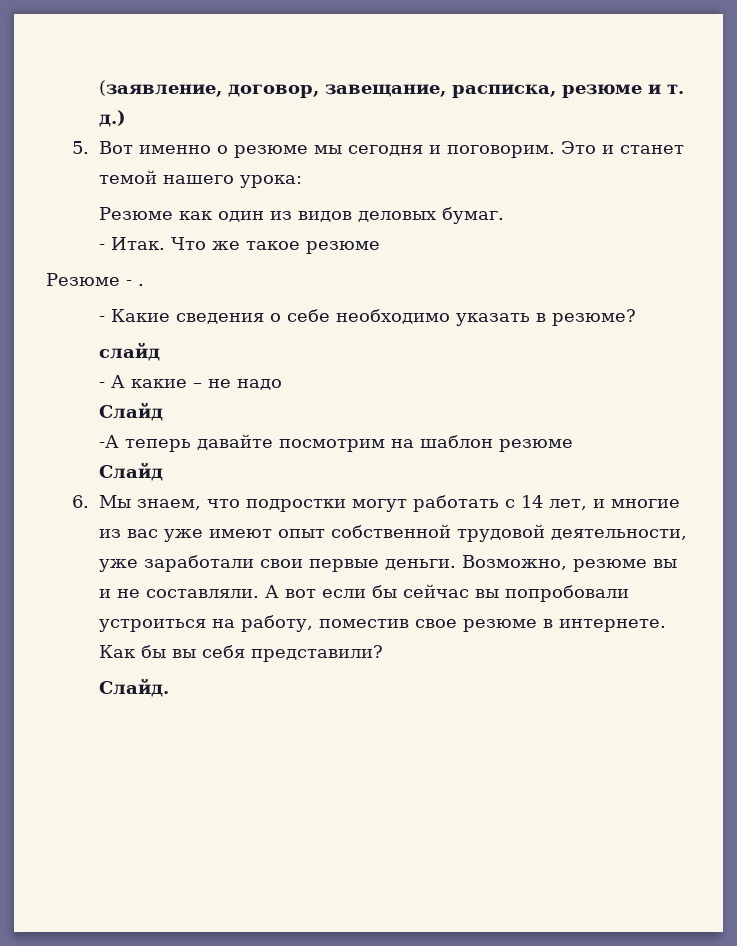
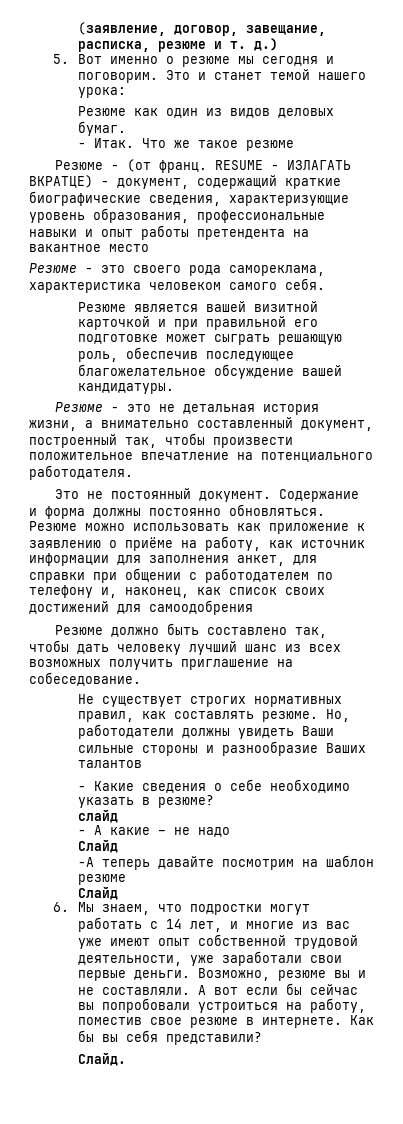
- Резюме - .
+ Резюме - (от франц. RESUME - ИЗЛАГАТЬ ВКРАТЦЕ) - документ, содержащий краткие биографические сведения, характеризующие уровень образования, профессиональные навыки и опыт работы претендента на вакантное место
+ Резюме - это своего рода самореклама, характеристика человеком самого себя.
+ Резюме является вашей визитной карточкой и при правильной его подготовке может сыграть решающую роль, обеспечив последующее благожелательное обсуждение вашей кандидатуры.
+ Резюме - это не детальная история жизни, а внимательно составленный документ, построенный так, чтобы произвести положительное впечатление на потенциального работодателя.
+ Это не постоянный документ. Содержание и форма должны постоянно обновляться. Резюме можно использовать как приложение к заявлению о приёме на работу, как источник информации для заполнения анкет, для справки при общении с работодателем по телефону и, наконец, как список своих достижений для самоодобрения
+ Резюме должно быть составлено так, чтобы дать человеку лучший шанс из всех возможных получить приглашение на собеседование.
+ Не существует строгих нормативных правил, как составлять резюме. Но, работодатели должны увидеть Ваши сильные стороны и разнообразие Ваших талантов

